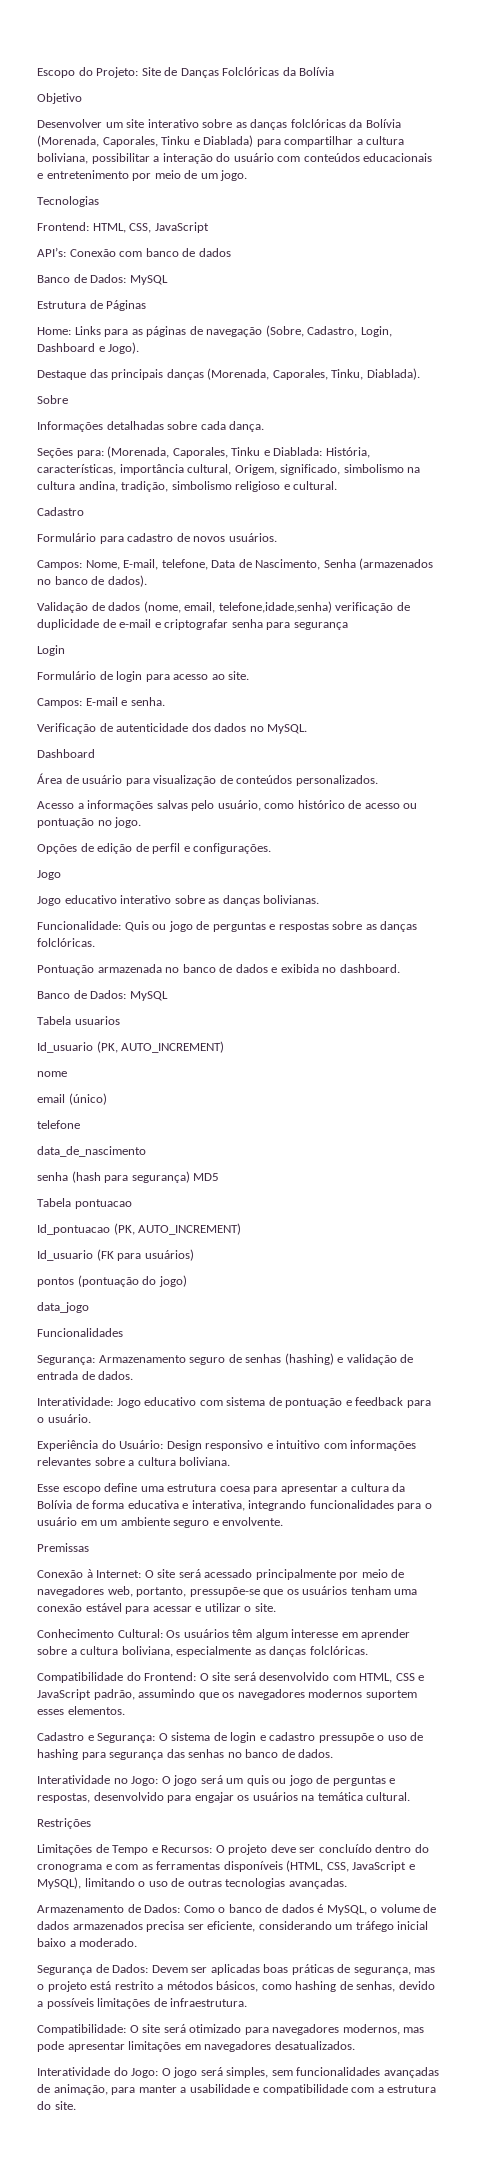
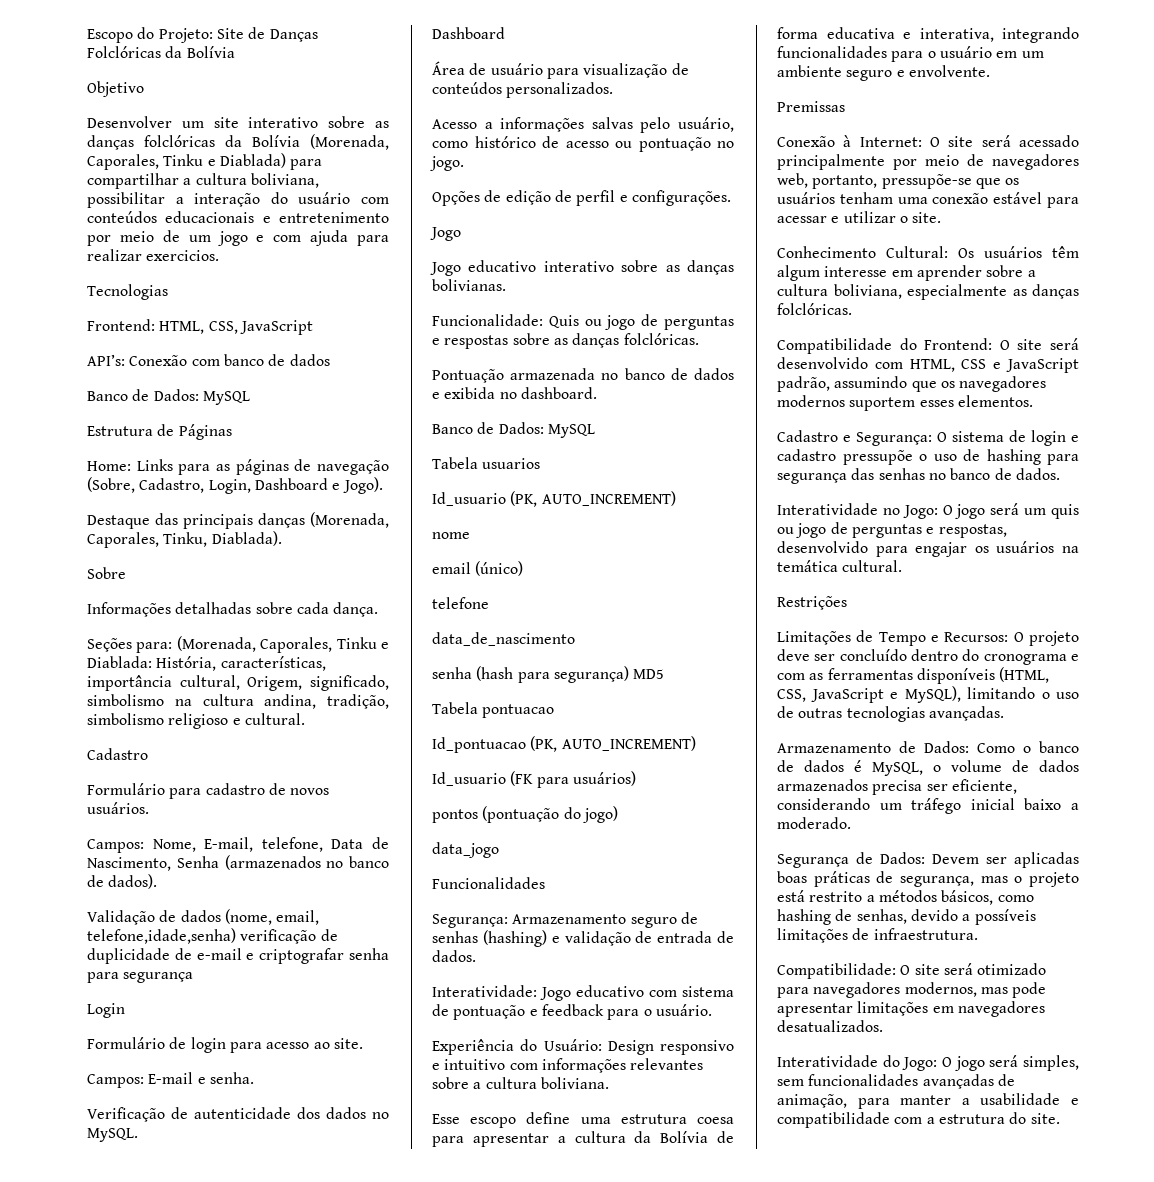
- Desenvolver um site interativo sobre as danças folclóricas da Bolívia (Morenada, Caporales, Tinku e Diablada) para compartilhar a cultura boliviana, possibilitar a interação do usuário com conteúdos educacionais e entretenimento por meio de um jogo.
+ Desenvolver um site interativo sobre as danças folclóricas da Bolívia (Morenada, Caporales, Tinku e Diablada) para compartilhar a cultura boliviana, possibilitar a interação do usuário com conteúdos educacionais e entretenimento por meio de um jogo e com ajuda para realizar exercicios.

